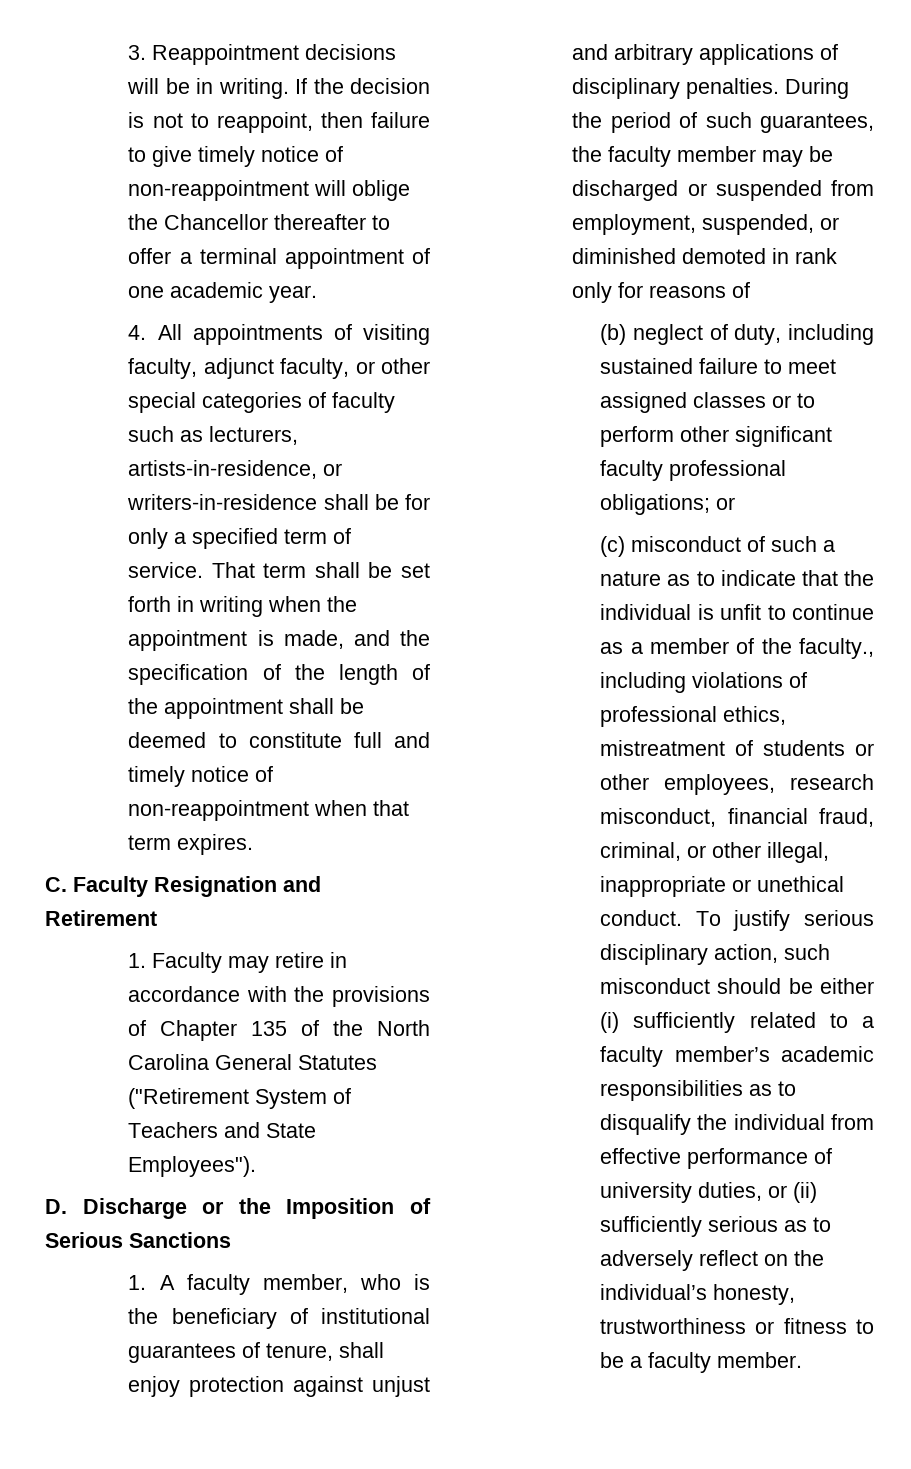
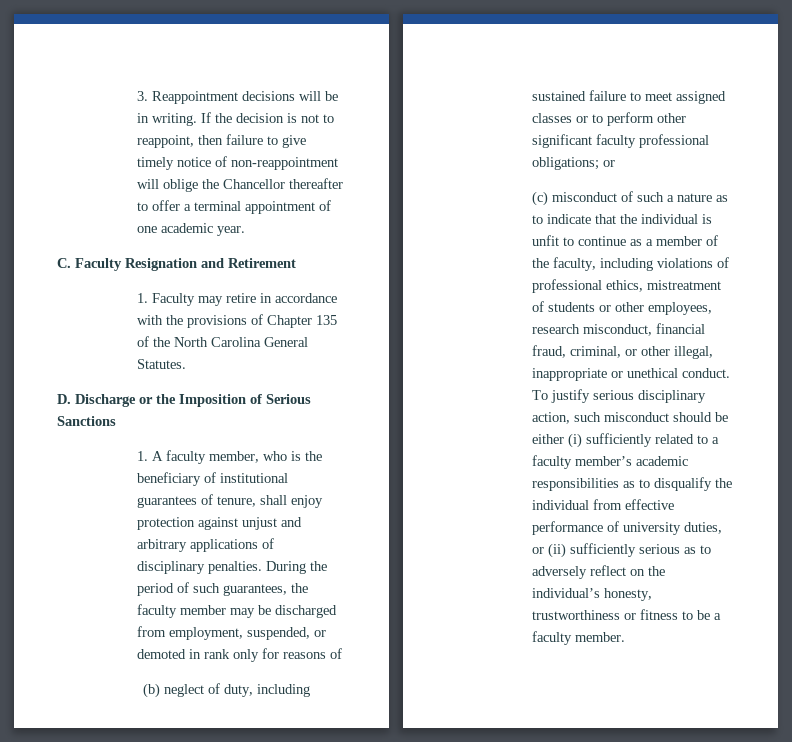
- 4. All appointments of visiting faculty, adjunct faculty, or other special categories of faculty such as lecturers, artists-in-residence, or writers-in-residence shall be for only a specified term of service. That term shall be set forth in writing when the appointment is made, and the specification of the length of the appointment shall be deemed to constitute full and timely notice of non-reappointment when that term expires.
- 1. Faculty may retire in accordance with the provisions of Chapter 135 of the North Carolina General Statutes ("Retirement System of Teachers and State Employees").
+ 1. Faculty may retire in accordance with the provisions of Chapter 135 of the North Carolina General Statutes.
- During the period of such guarantees, the faculty member may be discharged or suspended from employment, suspended, or diminished demoted in rank only for reasons of
+ During the period of such guarantees, the faculty member may be discharged from employment, suspended, or demoted in rank only for reasons of
- (c) misconduct of such a nature as to indicate that the individual is unfit to continue as a member of the faculty., including violations of professional ethics, mistreatment of students or other employees, research misconduct, financial fraud, criminal, or other illegal, inappropriate or unethical conduct.
+ (c) misconduct of such a nature as to indicate that the individual is unfit to continue as a member of the faculty, including violations of professional ethics, mistreatment of students or other employees, research misconduct, financial fraud, criminal, or other illegal, inappropriate or unethical conduct.

